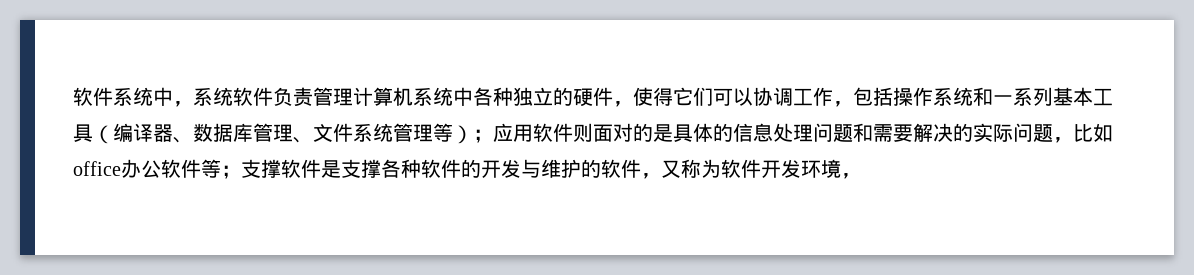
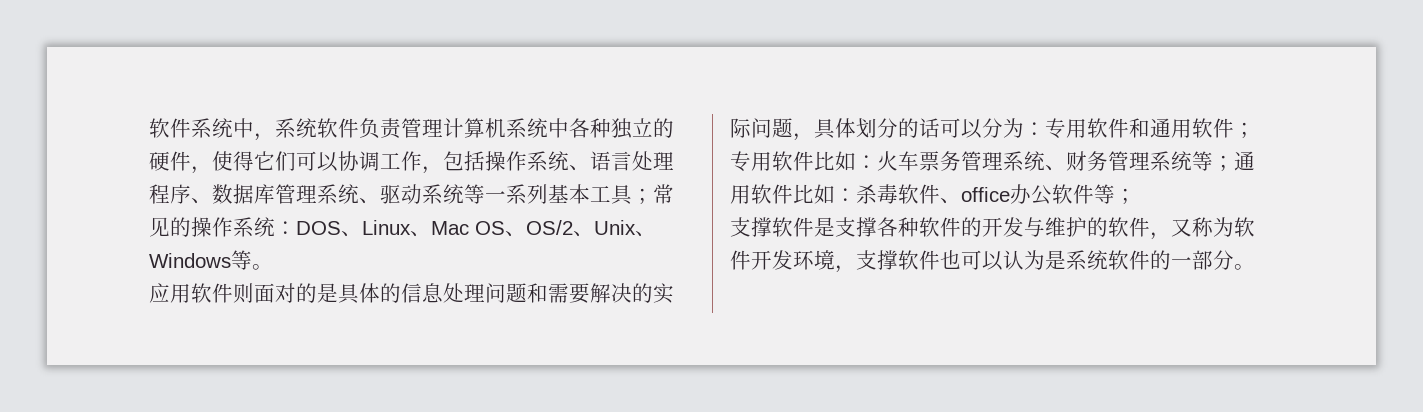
- 软件系统中，系统软件负责管理计算机系统中各种独立的硬件，使得它们可以协调工作，包括操作系统和一系列基本工具（编译器、数据库管理、文件系统管理等）；应用软件则面对的是具体的信息处理问题和需要解决的实际问题，比如office办公软件等；支撑软件是支撑各种软件的开发与维护的软件，又称为软件开发环境，
+ 软件系统中，系统软件负责管理计算机系统中各种独立的硬件，使得它们可以协调工作，包括操作系统、语言处理程序、数据库管理系统、驱动系统等一系列基本工具；常见的操作系统：DOS、Linux、Mac OS、OS/2、Unix、Windows等。
+ 应用软件则面对的是具体的信息处理问题和需要解决的实际问题，具体划分的话可以分为：专用软件和通用软件；专用软件比如：火车票务管理系统、财务管理系统等；通用软件比如：杀毒软件、office办公软件等；
+ 支撑软件是支撑各种软件的开发与维护的软件，又称为软件开发环境，支撑软件也可以认为是系统软件的一部分。

